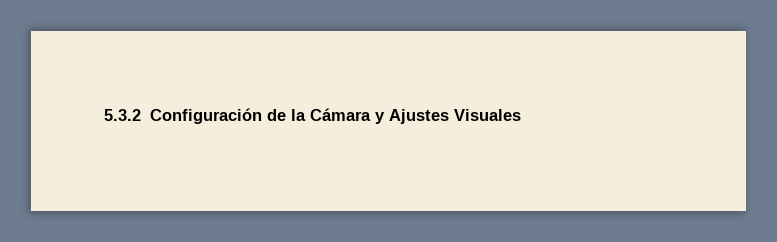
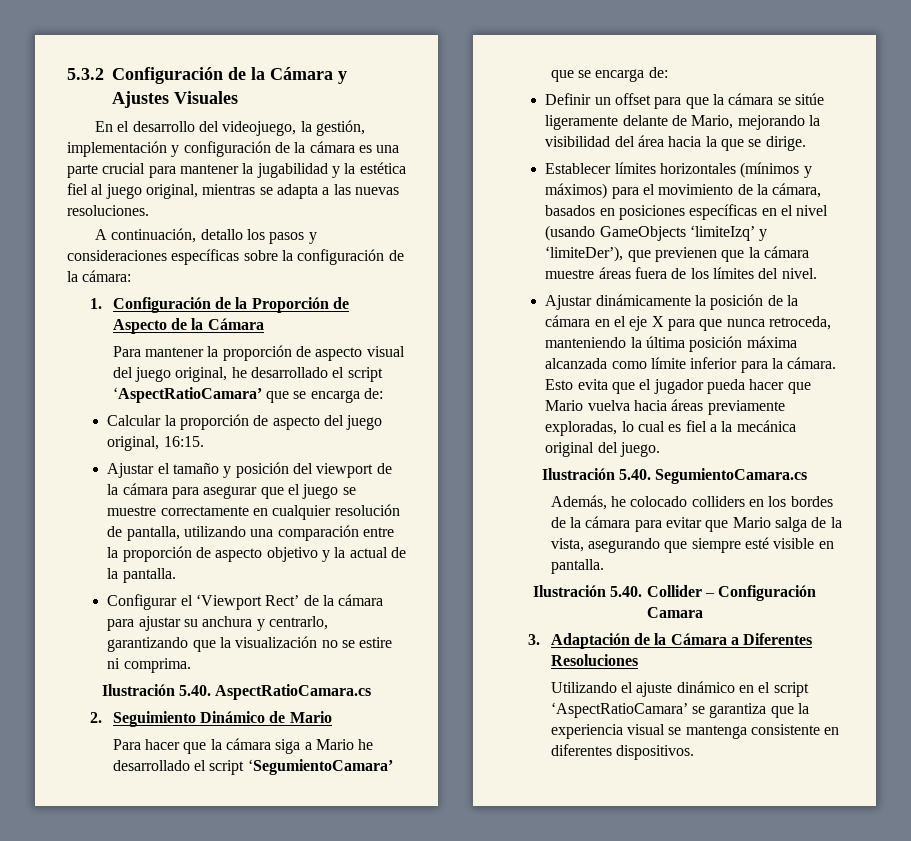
+ En el desarrollo del videojuego, la gestión, implementación y configuración de la cámara es una parte crucial para mantener la jugabilidad y la estética fiel al juego original, mientras se adapta a las nuevas resoluciones.
+ A continuación, detallo los pasos y consideraciones específicas sobre la configuración de la cámara:
+ 1. Configuración de la Proporción de Aspecto de la Cámara
+ Para mantener la proporción de aspecto visual del juego original, he desarrollado el script ‘AspectRatioCamara’ que se encarga de:
+ Calcular la proporción de aspecto del juego original, 16:15.
+ Ajustar el tamaño y posición del viewport de la cámara para asegurar que el juego se muestre correctamente en cualquier resolución de pantalla, utilizando una comparación entre la proporción de aspecto objetivo y la actual de la pantalla.
+ Configurar el ‘Viewport Rect’ de la cámara para ajustar su anchura y centrarlo, garantizando que la visualización no se estire ni comprima.
+ Ilustración 5.40. AspectRatioCamara.cs
+ 2. Seguimiento Dinámico de Mario
+ Para hacer que la cámara siga a Mario he desarrollado el script ‘SegumientoCamara’ que se encarga de:
+ Definir un offset para que la cámara se sitúe ligeramente delante de Mario, mejorando la visibilidad del área hacia la que se dirige.
+ Establecer límites horizontales (mínimos y máximos) para el movimiento de la cámara, basados en posiciones específicas en el nivel (usando GameObjects ‘limiteIzq’ y ‘limiteDer’), que previenen que la cámara muestre áreas fuera de los límites del nivel.
+ Ajustar dinámicamente la posición de la cámara en el eje X para que nunca retroceda, manteniendo la última posición máxima alcanzada como límite inferior para la cámara. Esto evita que el jugador pueda hacer que Mario vuelva hacia áreas previamente exploradas, lo cual es fiel a la mecánica original del juego.
+ Ilustración 5.40. SegumientoCamara.cs
+ Además, he colocado colliders en los bordes de la cámara para evitar que Mario salga de la vista, asegurando que siempre esté visible en pantalla.
+ Ilustración 5.40. Collider – Configuración Camara
+ 3. Adaptación de la Cámara a Diferentes Resoluciones
+ Utilizando el ajuste dinámico en el script ‘AspectRatioCamara’ se garantiza que la experiencia visual se mantenga consistente en diferentes dispositivos.

